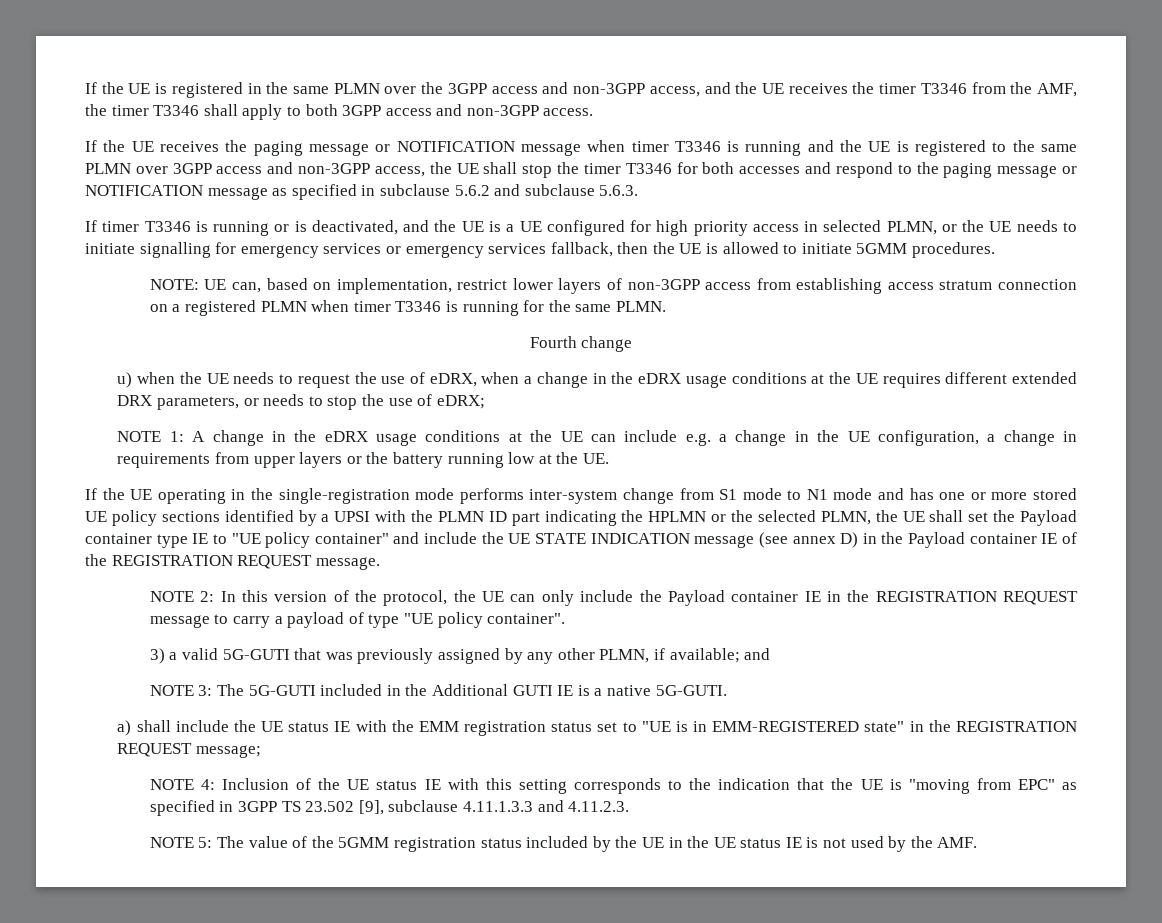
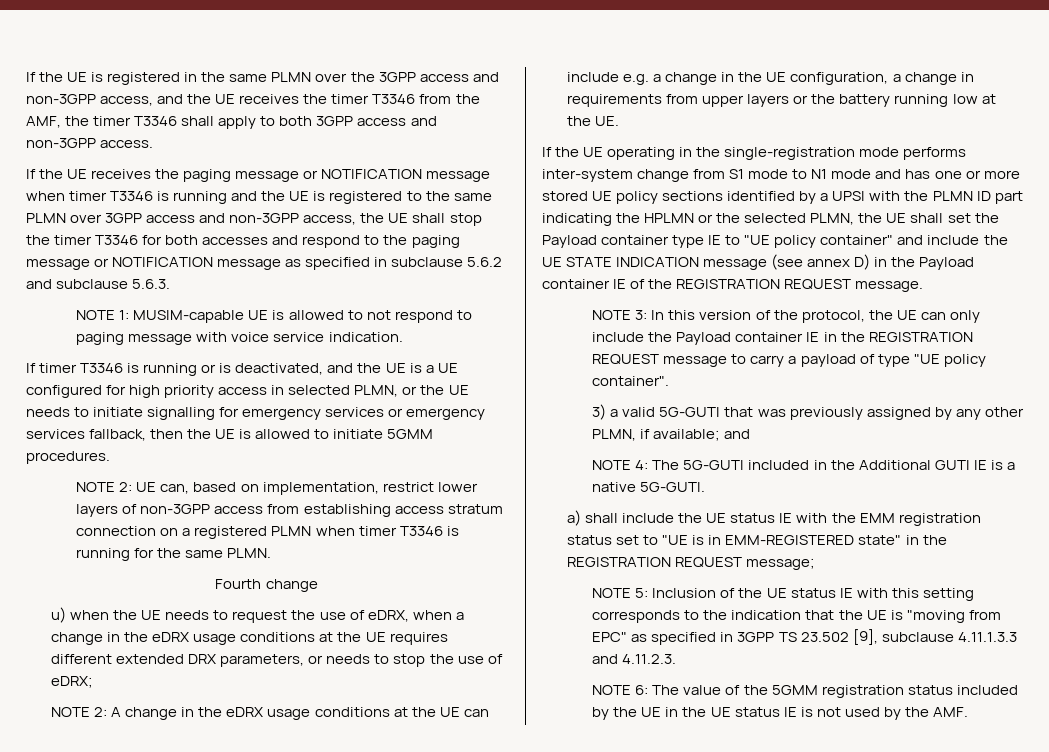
+ NOTE 1: MUSIM-capable UE is allowed to not respond to paging message with voice service indication.
- NOTE: UE can, based on implementation, restrict lower layers of non-3GPP access from establishing access stratum connection on a registered PLMN when timer T3346 is running for the same PLMN.
+ NOTE 2: UE can, based on implementation, restrict lower layers of non-3GPP access from establishing access stratum connection on a registered PLMN when timer T3346 is running for the same PLMN.
- NOTE 1: A change in the eDRX usage conditions at the UE can include e.g. a change in the UE configuration, a change in requirements from upper layers or the battery running low at the UE.
+ NOTE 2: A change in the eDRX usage conditions at the UE can include e.g. a change in the UE configuration, a change in requirements from upper layers or the battery running low at the UE.
- NOTE 2: In this version of the protocol, the UE can only include the Payload container IE in the REGISTRATION REQUEST message to carry a payload of type "UE policy container".
+ NOTE 3: In this version of the protocol, the UE can only include the Payload container IE in the REGISTRATION REQUEST message to carry a payload of type "UE policy container".
- NOTE 3: The 5G-GUTI included in the Additional GUTI IE is a native 5G-GUTI.
+ NOTE 4: The 5G-GUTI included in the Additional GUTI IE is a native 5G-GUTI.
- NOTE 4: Inclusion of the UE status IE with this setting corresponds to the indication that the UE is "moving from EPC" as specified in 3GPP TS 23.502 [9], subclause 4.11.1.3.3 and 4.11.2.3.
+ NOTE 5: Inclusion of the UE status IE with this setting corresponds to the indication that the UE is "moving from EPC" as specified in 3GPP TS 23.502 [9], subclause 4.11.1.3.3 and 4.11.2.3.
- NOTE 5: The value of the 5GMM registration status included by the UE in the UE status IE is not used by the AMF.
+ NOTE 6: The value of the 5GMM registration status included by the UE in the UE status IE is not used by the AMF.

